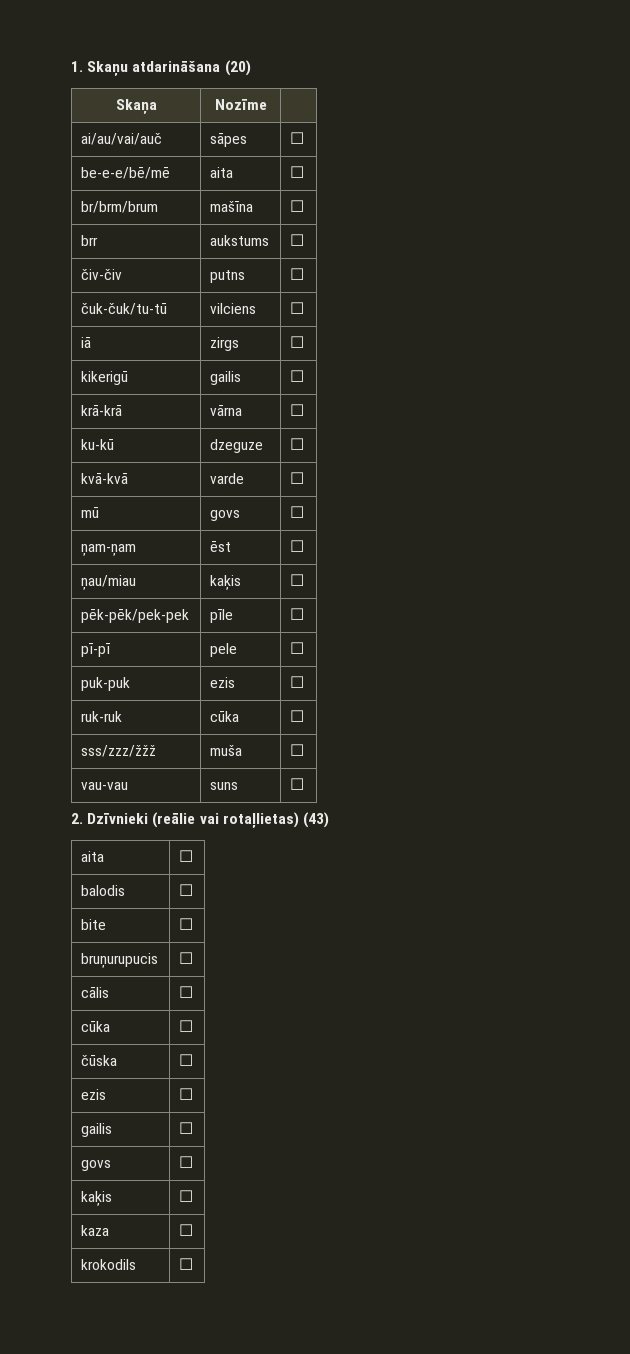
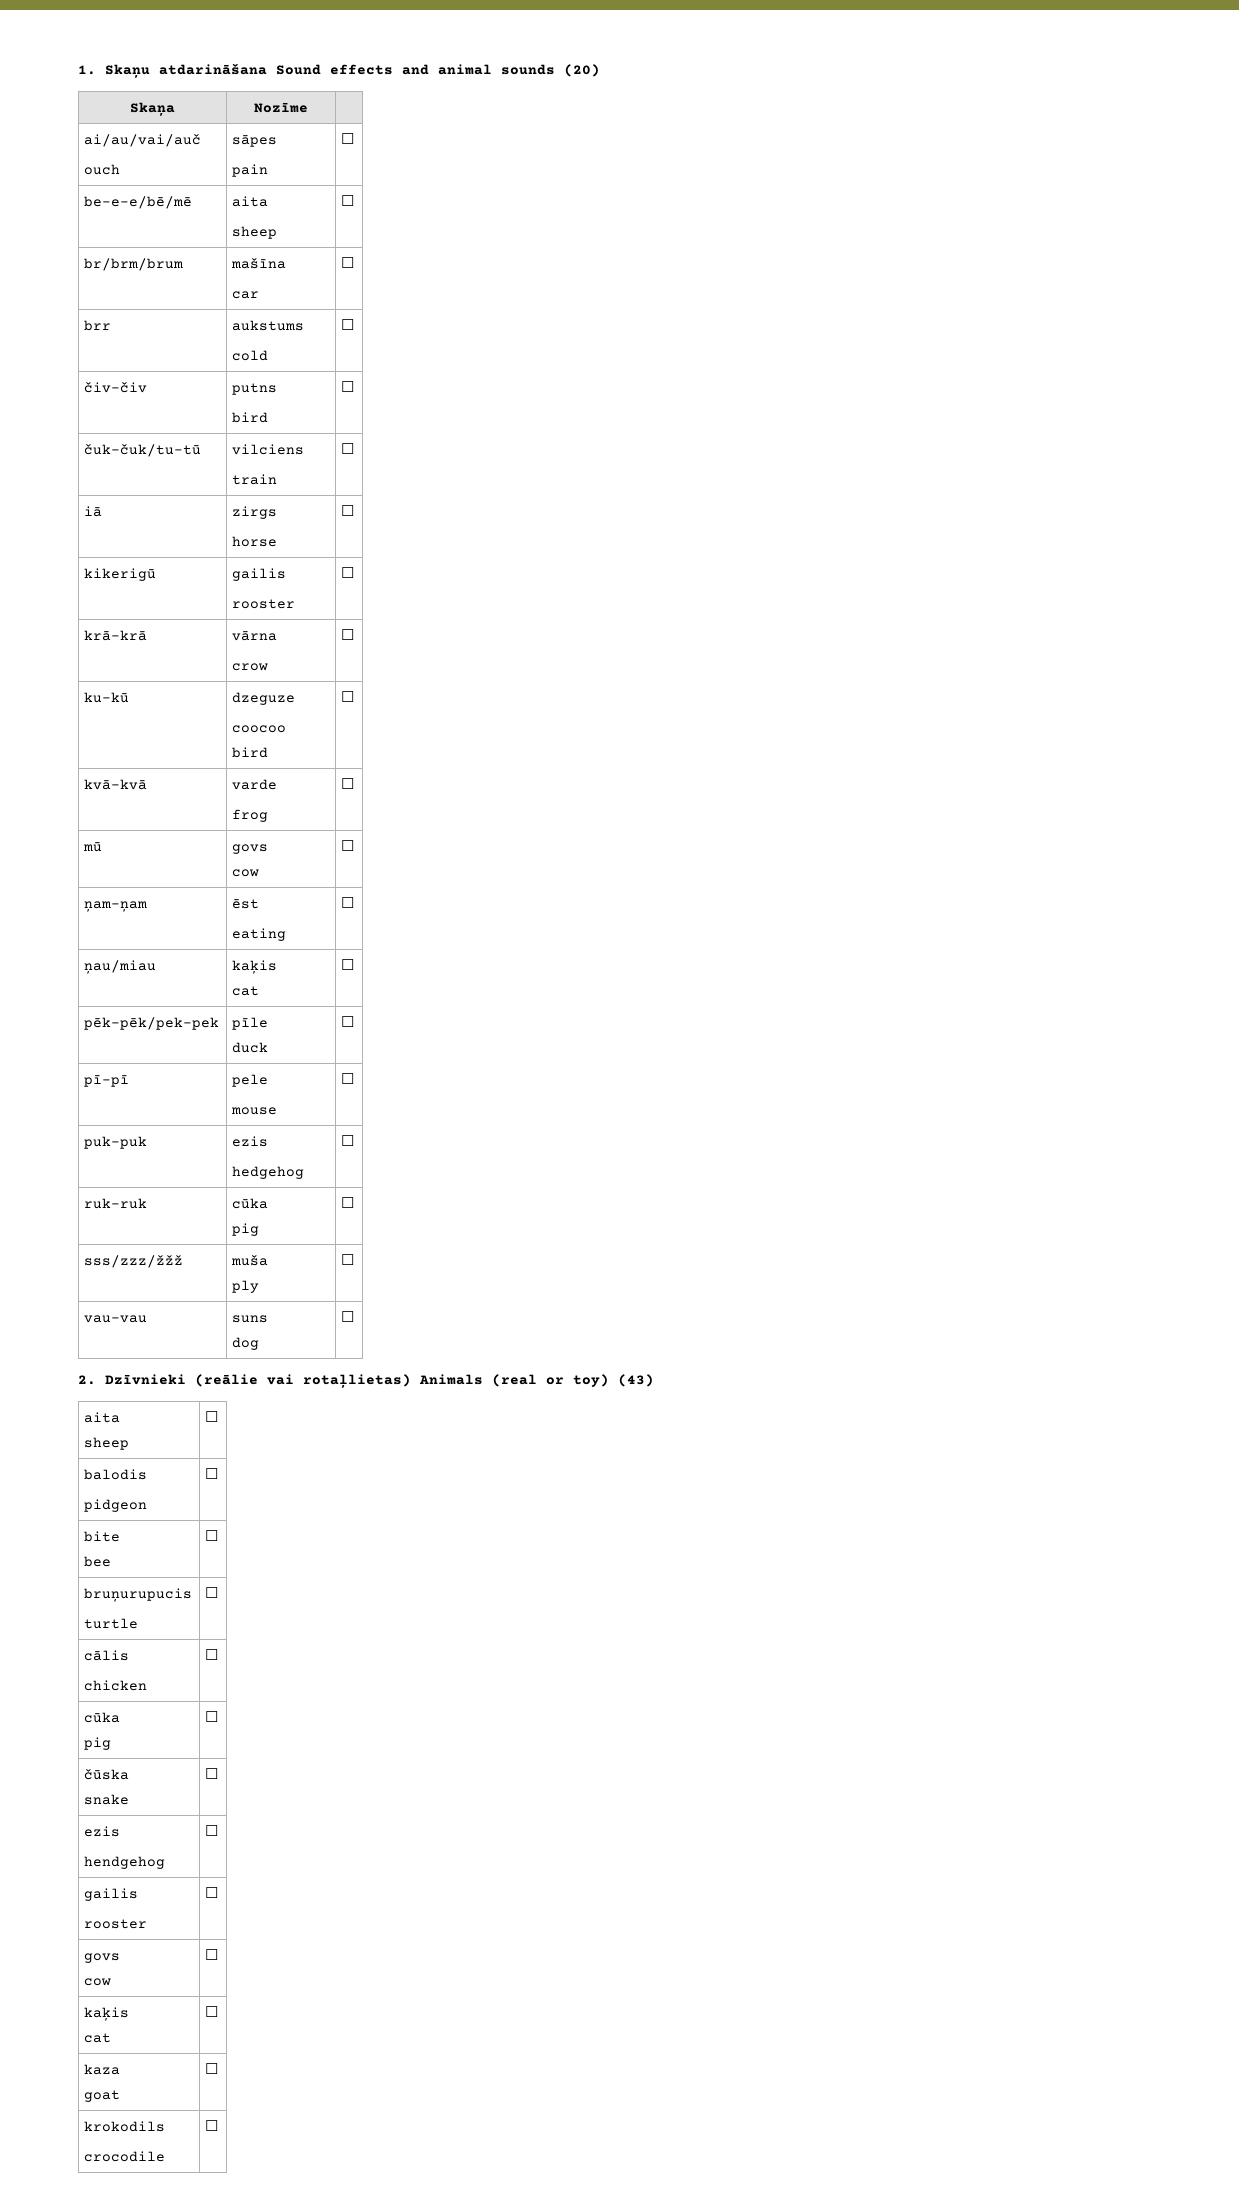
- 1. Skaņu atdarināšana (20)
+ 1. Skaņu atdarināšana Sound effects and animal sounds (20)
- ai/au/vai/auč | sāpes | ☐
+ ai/au/vai/auč
+ ouch | sāpes
+ pain | ☐
- be-e-e/bē/mē | aita | ☐
+ be-e-e/bē/mē | aita
+ sheep | ☐
- br/brm/brum | mašīna | ☐
+ br/brm/brum | mašīna
+ car | ☐
- brr | aukstums | ☐
+ brr | aukstums
+ cold | ☐
- čiv-čiv | putns | ☐
+ čiv-čiv | putns
+ bird | ☐
- čuk-čuk/tu-tū | vilciens | ☐
+ čuk-čuk/tu-tū | vilciens
+ train | ☐
- iā | zirgs | ☐
+ iā | zirgs
+ horse | ☐
- kikerigū | gailis | ☐
+ kikerigū | gailis
+ rooster | ☐
- krā-krā | vārna | ☐
+ krā-krā | vārna
+ crow | ☐
- ku-kū | dzeguze | ☐
+ ku-kū | dzeguze
+ coocoo bird | ☐
- kvā-kvā | varde | ☐
+ kvā-kvā | varde
+ frog | ☐
- mū | govs | ☐
+ mū | govs
+ cow | ☐
- ņam-ņam | ēst | ☐
+ ņam-ņam | ēst
+ eating | ☐
- ņau/miau | kaķis | ☐
+ ņau/miau | kaķis
+ cat | ☐
- pēk-pēk/pek-pek | pīle | ☐
+ pēk-pēk/pek-pek | pīle
+ duck | ☐
- pī-pī | pele | ☐
+ pī-pī | pele
+ mouse | ☐
- puk-puk | ezis | ☐
+ puk-puk | ezis
+ hedgehog | ☐
- ruk-ruk | cūka | ☐
+ ruk-ruk | cūka
+ pig | ☐
- sss/zzz/žžž | muša | ☐
+ sss/zzz/žžž | muša
+ ply | ☐
- vau-vau | suns | ☐
+ vau-vau | suns
+ dog | ☐
- 2. Dzīvnieki (reālie vai rotaļlietas) (43)
- aita | ☐
+ 2. Dzīvnieki (reālie vai rotaļlietas) Animals (real or toy) (43)
+ aita
+ sheep | ☐
- balodis | ☐
+ balodis
+ pidgeon | ☐
- bite | ☐
+ bite
+ bee | ☐
- bruņurupucis | ☐
+ bruņurupucis
+ turtle | ☐
- cālis | ☐
- cūka | ☐
+ cālis
+ chicken | ☐
+ cūka
+ pig | ☐
- čūska | ☐
- ezis | ☐
- gailis | ☐
- govs | ☐
- kaķis | ☐
+ čūska
+ snake | ☐
+ ezis
+ hendgehog | ☐
+ gailis
+ rooster | ☐
+ govs
+ cow | ☐
+ kaķis
+ cat | ☐
- kaza | ☐
+ kaza
+ goat | ☐
- krokodils | ☐
+ krokodils
+ crocodile | ☐

